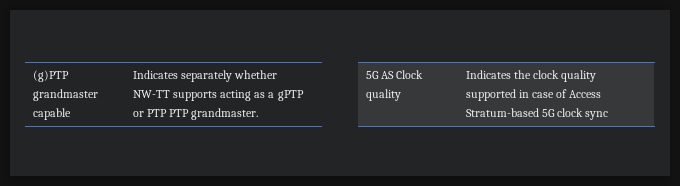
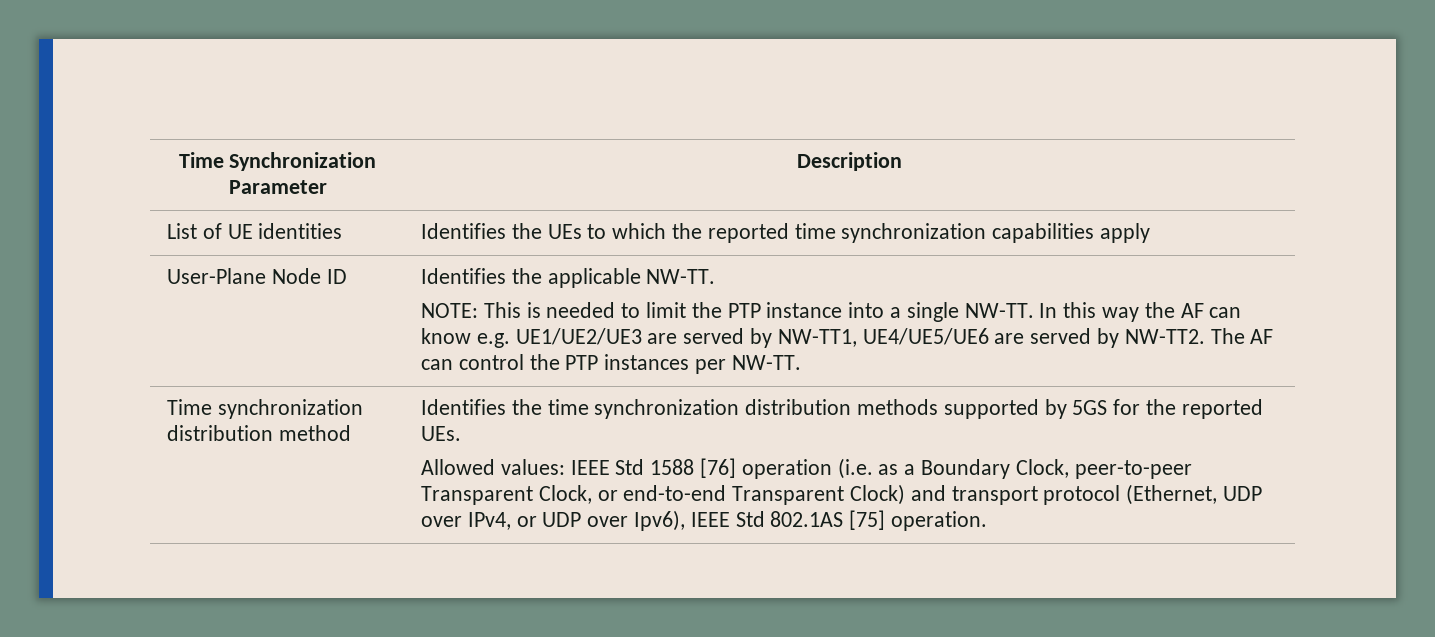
- (g)PTP grandmaster capable | Indicates separately whether NW-TT supports acting as a gPTP or PTP PTP grandmaster.
- 5G AS Clock quality | Indicates the clock quality supported in case of Access Stratum-based 5G clock sync
+ Time Synchronization Parameter | Description
+ List of UE identities | Identifies the UEs to which the reported time synchronization capabilities apply
+ User-Plane Node ID | Identifies the applicable NW-TT.
+ NOTE: This is needed to limit the PTP instance into a single NW-TT. In this way the AF can know e.g. UE1/UE2/UE3 are served by NW-TT1, UE4/UE5/UE6 are served by NW-TT2. The AF can control the PTP instances per NW-TT.
+ Time synchronization distribution method | Identifies the time synchronization distribution methods supported by 5GS for the reported UEs.
+ Allowed values: IEEE Std 1588 [76] operation (i.e. as a Boundary Clock, peer-to-peer Transparent Clock, or end-to-end Transparent Clock) and transport protocol (Ethernet, UDP over IPv4, or UDP over Ipv6), IEEE Std 802.1AS [75] operation.

